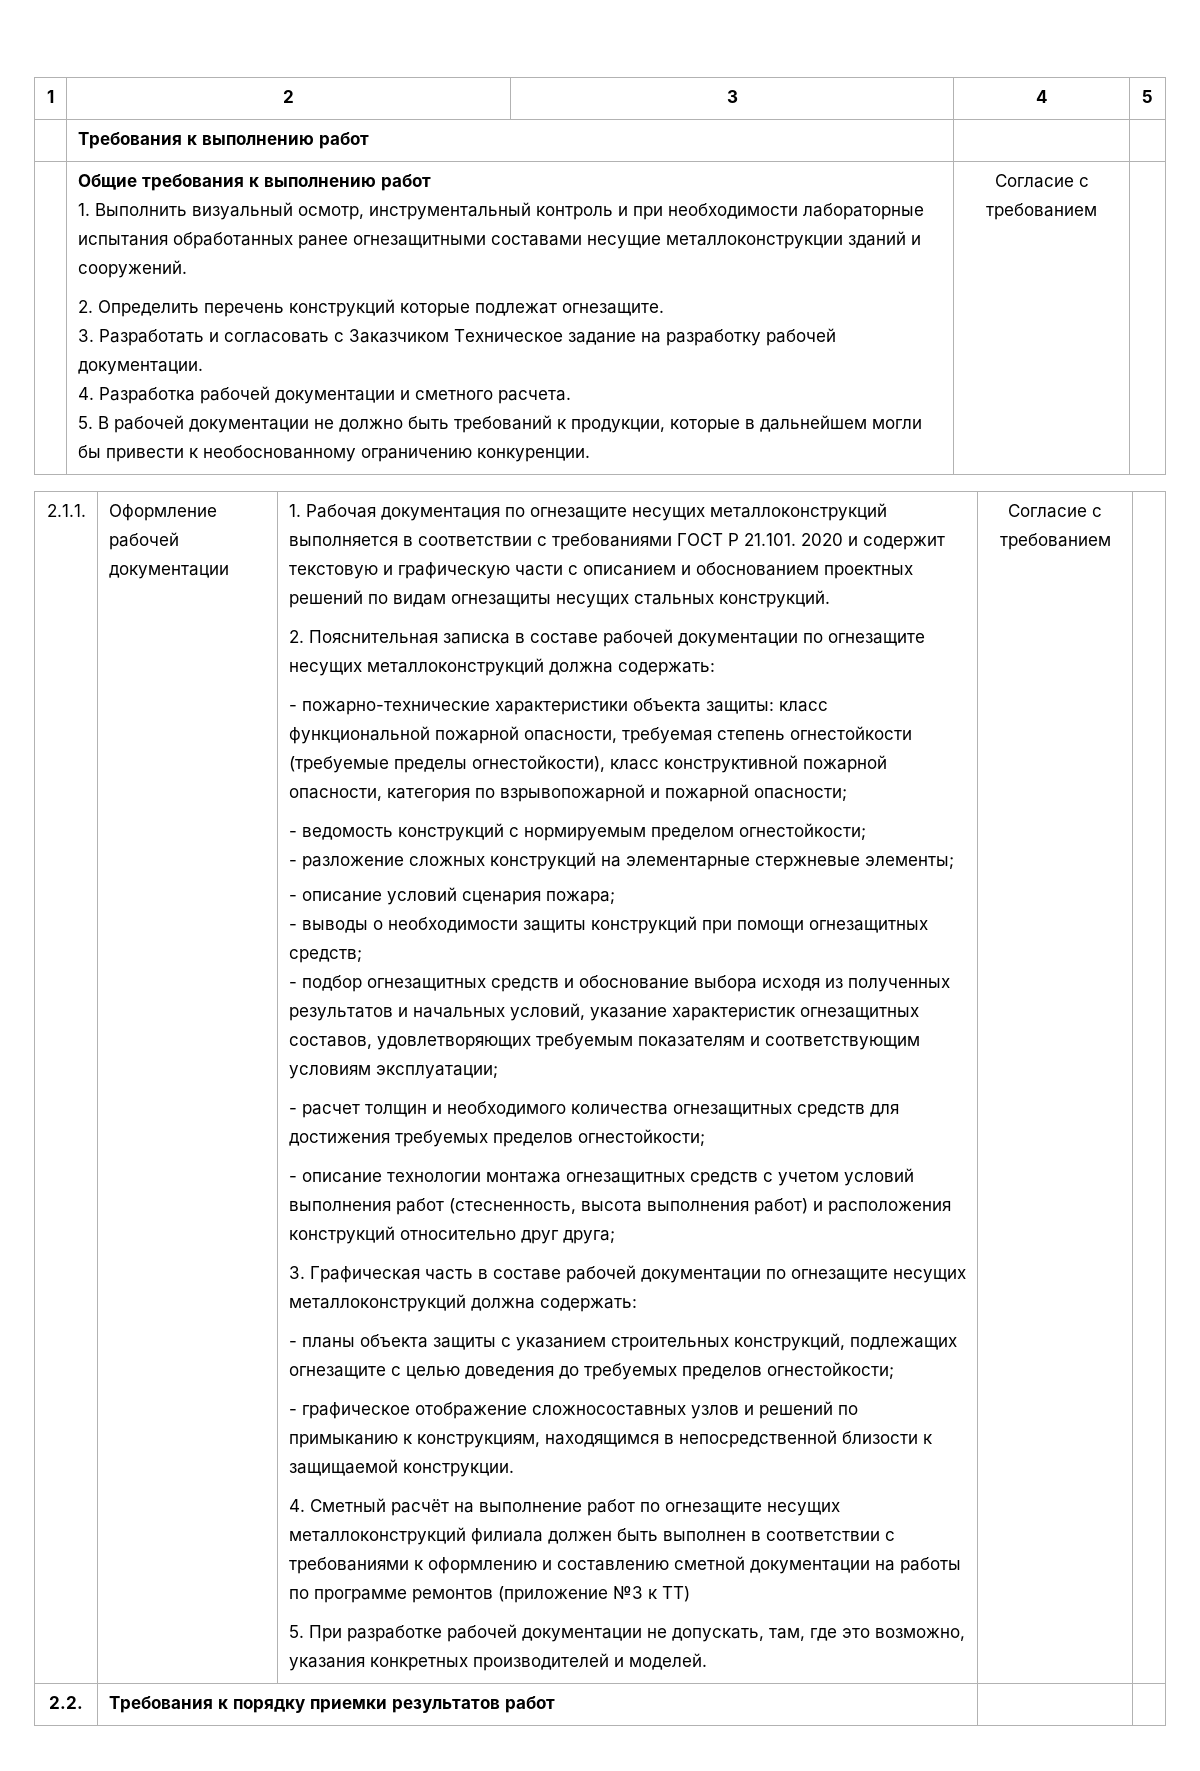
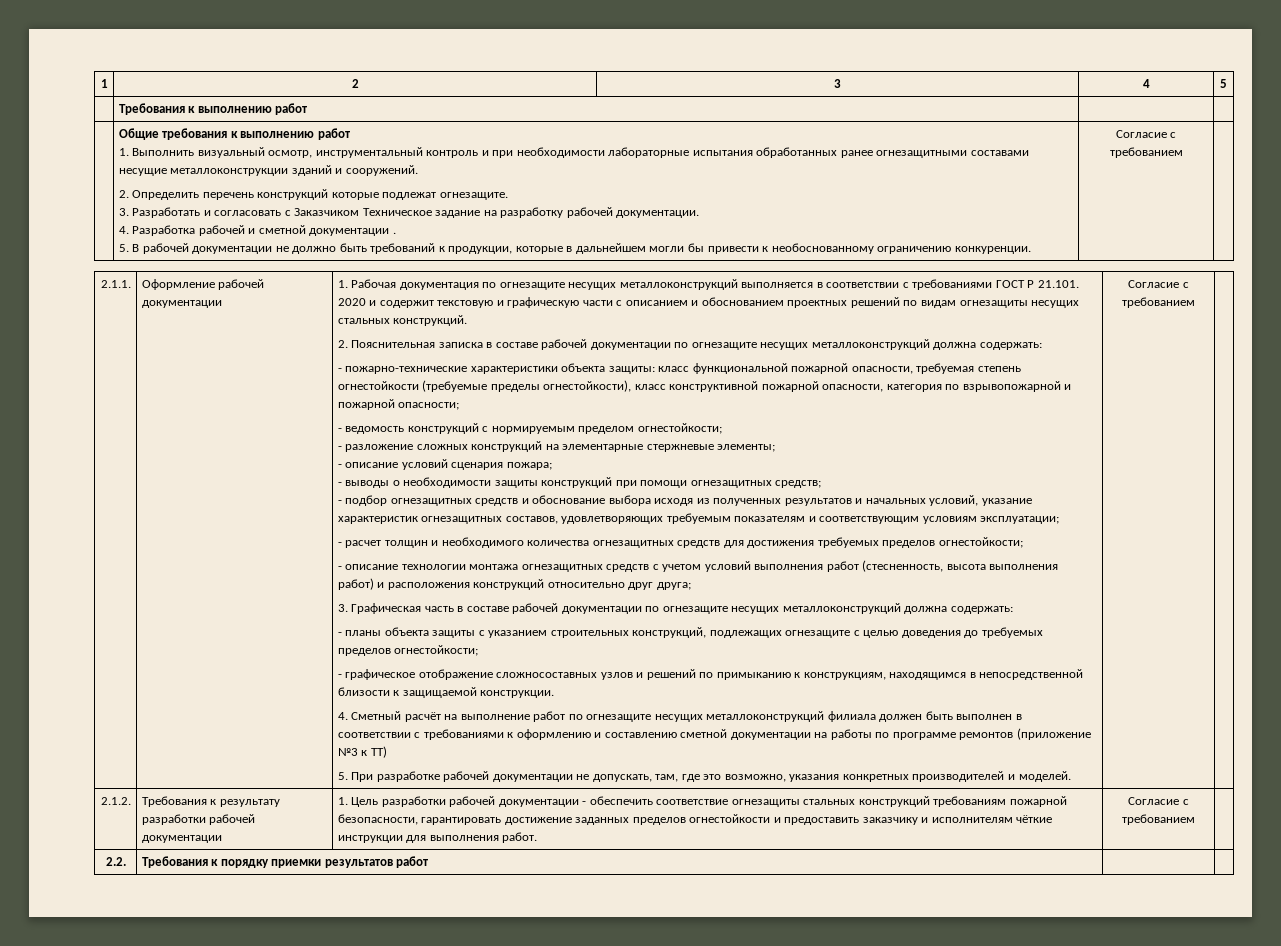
- 4. Разработка рабочей документации и сметного расчета.
+ 4. Разработка рабочей и сметной документации .
+ 2.1.2. | Требования к результату разработки рабочей документации | 1. Цель разработки рабочей документации - обеспечить соответствие огнезащиты стальных конструкций требованиям пожарной безопасности, гарантировать достижение заданных пределов огнестойкости и предоставить заказчику и исполнителям чёткие инструкции для выполнения работ. | Согласие с требованием |

